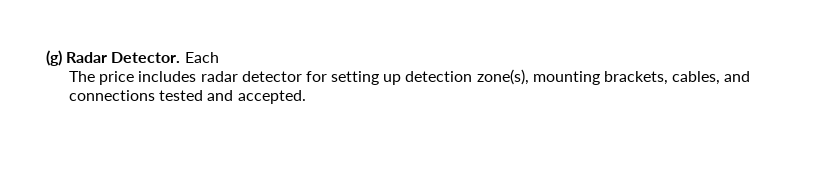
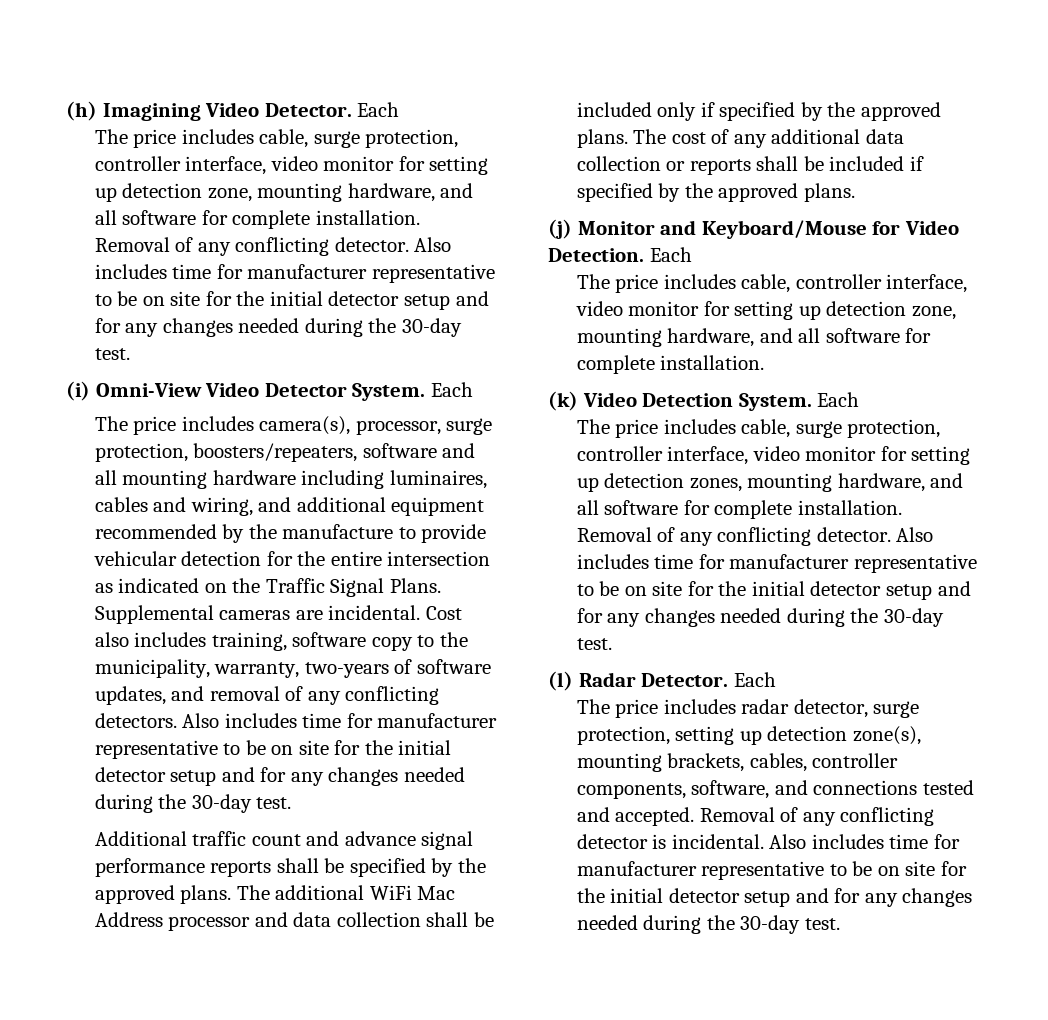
- (g) Radar Detector.
+ (h) Imagining Video Detector. Each
+ The price includes cable, surge protection, controller interface, video monitor for setting up detection zone, mounting hardware, and all software for complete installation. Removal of any conflicting detector. Also includes time for manufacturer representative to be on site for the initial detector setup and for any changes needed during the 30-day test.
+ (i) Omni-View Video Detector System. Each
+ The price includes camera(s), processor, surge protection, boosters/repeaters, software and all mounting hardware including luminaires, cables and wiring, and additional equipment recommended by the manufacture to provide vehicular detection for the entire intersection as indicated on the Traffic Signal Plans. Supplemental cameras are incidental. Cost also includes training, software copy to the municipality, warranty, two-years of software updates, and removal of any conflicting detectors. Also includes time for manufacturer representative to be on site for the initial detector setup and for any changes needed during the 30-day test.
+ Additional traffic count and advance signal performance reports shall be specified by the approved plans. The additional WiFi Mac Address processor and data collection shall be included only if specified by the approved plans. The cost of any additional data collection or reports shall be included if specified by the approved plans.
+ (j) Monitor and Keyboard/Mouse for Video Detection. Each
+ The price includes cable, controller interface, video monitor for setting up detection zone, mounting hardware, and all software for complete installation.
+ (k) Video Detection System. Each
+ The price includes cable, surge protection, controller interface, video monitor for setting up detection zones, mounting hardware, and all software for complete installation. Removal of any conflicting detector. Also includes time for manufacturer representative to be on site for the initial detector setup and for any changes needed during the 30-day test.
+ (l) Radar Detector.
- The price includes radar detector for setting up detection zone(s), mounting brackets, cables, and connections tested and accepted.
+ The price includes radar detector, surge protection, setting up detection zone(s), mounting brackets, cables, controller components, software, and connections tested and accepted.
+ Removal of any conflicting detector is incidental. Also includes time for manufacturer representative to be on site for the initial detector setup and for any changes needed during the 30-day test.

